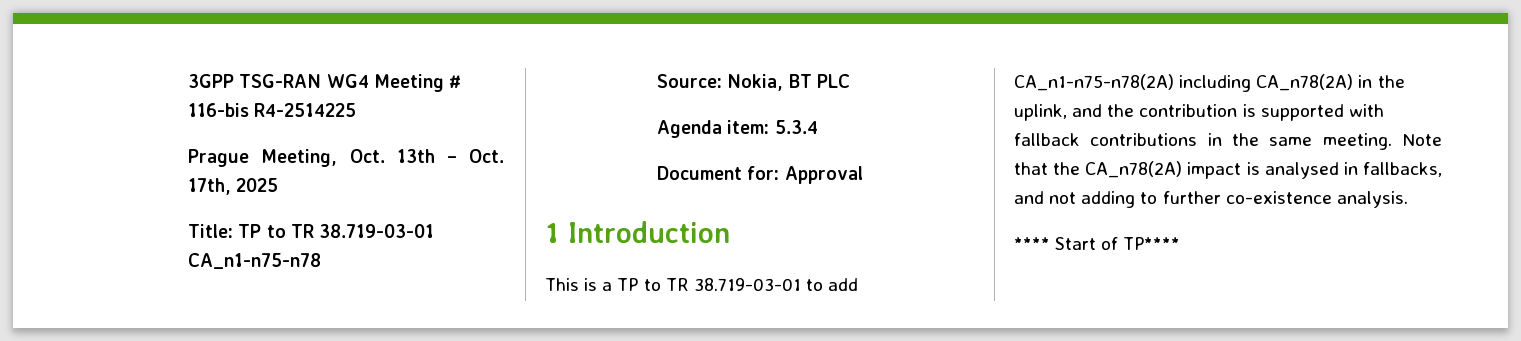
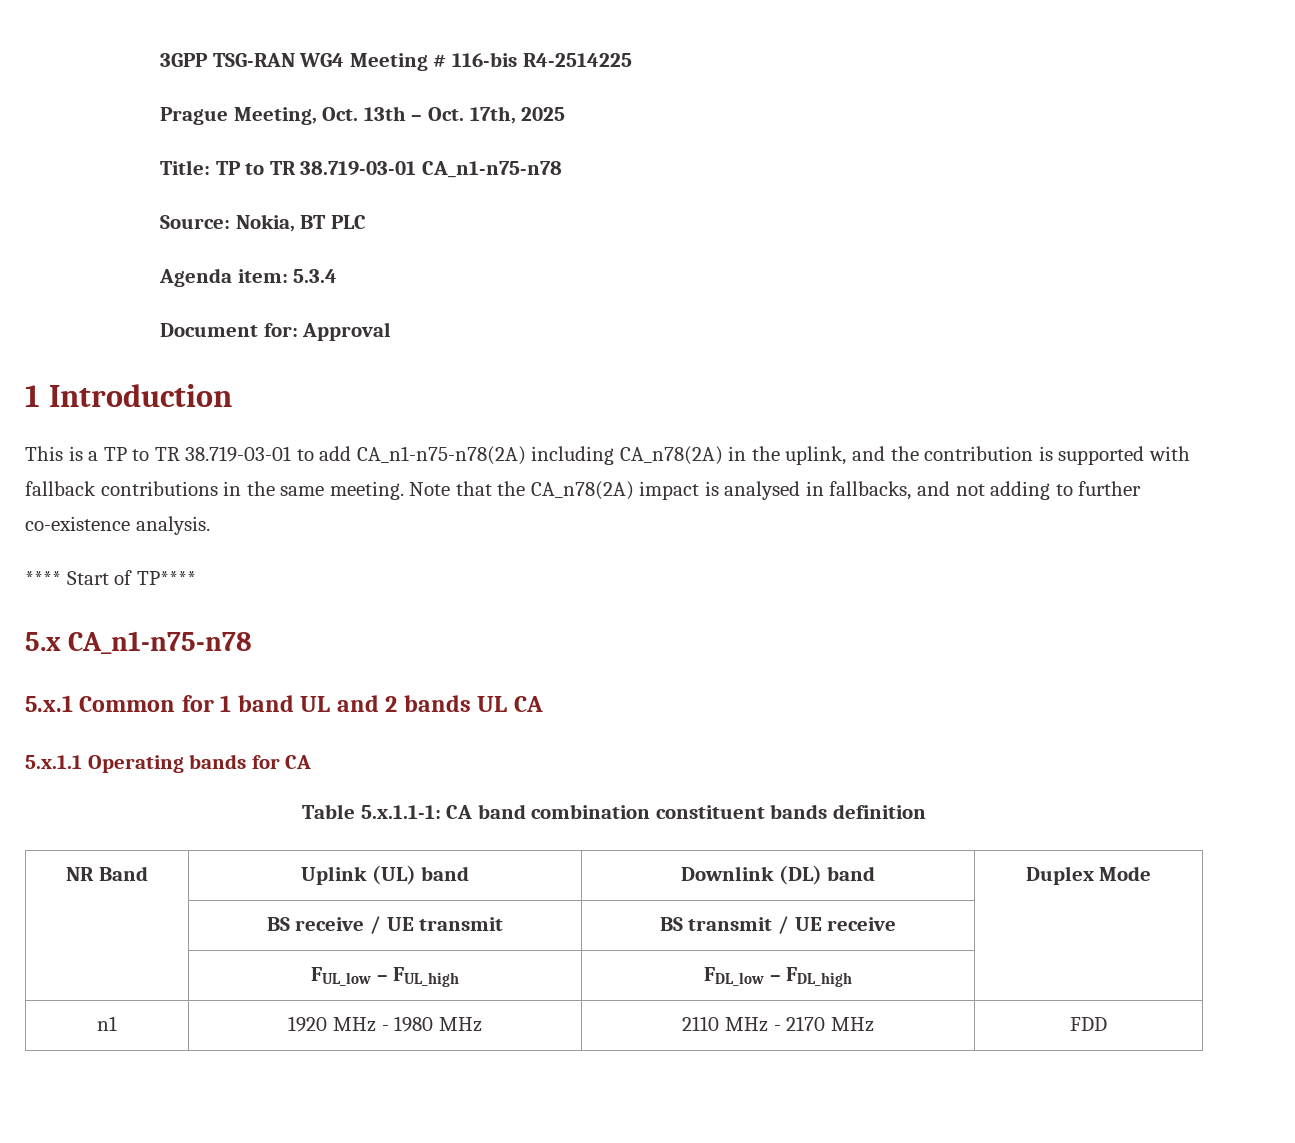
+ 5.x CA_n1-n75-n78
+ 5.x.1 Common for 1 band UL and 2 bands UL CA
+ 5.x.1.1 Operating bands for CA
+ Table 5.x.1.1-1: CA band combination constituent bands definition
+ NR Band | Uplink (UL) band | Downlink (DL) band | Duplex Mode
+ | BS receive / UE transmit | BS transmit / UE receive |
+ | FUL_low – FUL_high | FDL_low – FDL_high |
+ n1 | 1920 MHz - 1980 MHz | 2110 MHz - 2170 MHz | FDD

